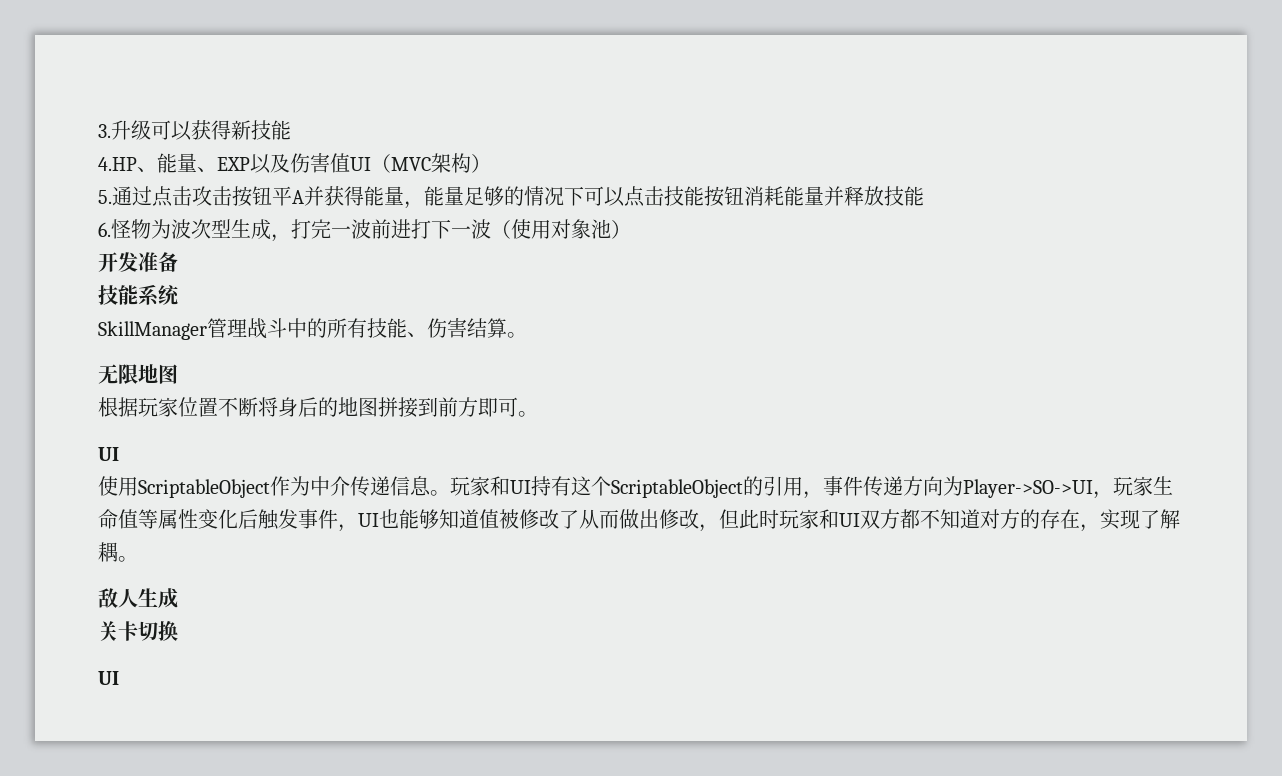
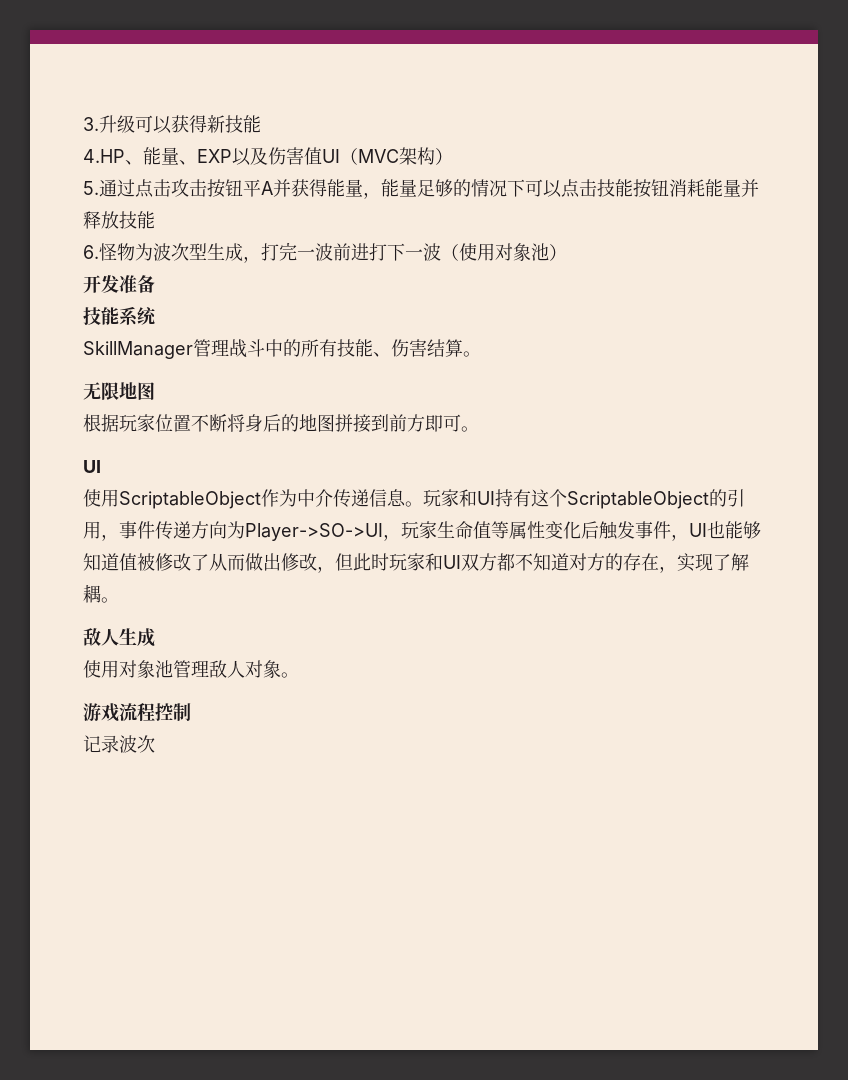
- 关卡切换
- UI
+ 使用对象池管理敌人对象。
+ 游戏流程控制
+ 记录波次

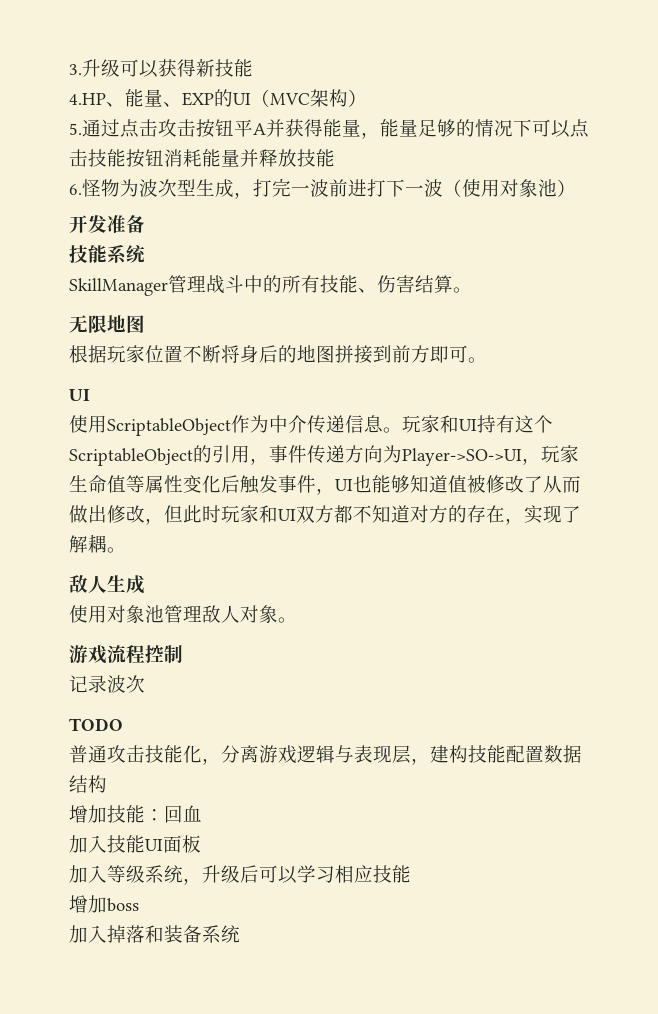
- 4.HP、能量、EXP以及伤害值UI（MVC架构）
+ 4.HP、能量、EXP的UI（MVC架构）
+ TODO
+ 普通攻击技能化，分离游戏逻辑与表现层，建构技能配置数据结构
+ 增加技能：回血
+ 加入技能UI面板
+ 加入等级系统，升级后可以学习相应技能
+ 增加boss
+ 加入掉落和装备系统

